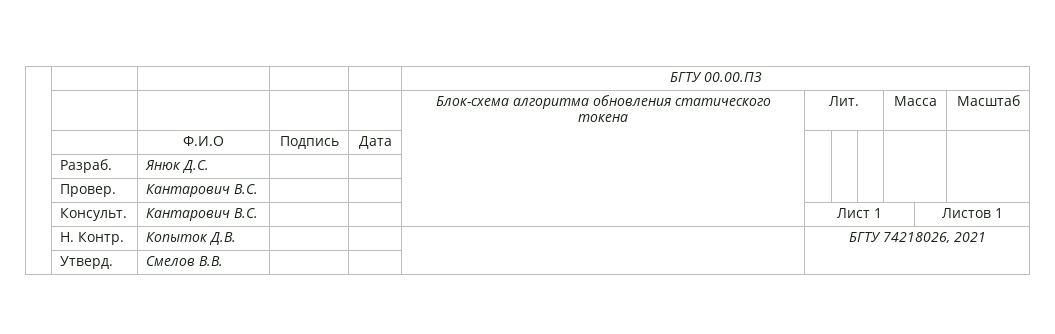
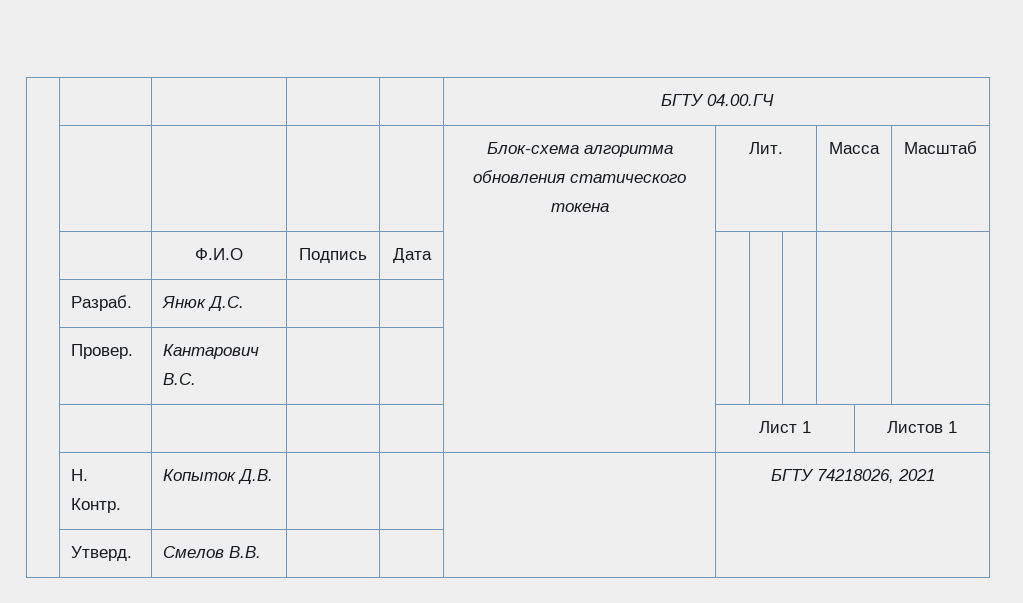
- | | | | | БГТУ 00.00.ПЗ
+ | | | | | БГТУ 04.00.ГЧ
- | Консульт. | Кантарович В.С. | | | | Лист 1 | Листов 1
+ | | | | | | Лист 1 | Листов 1

